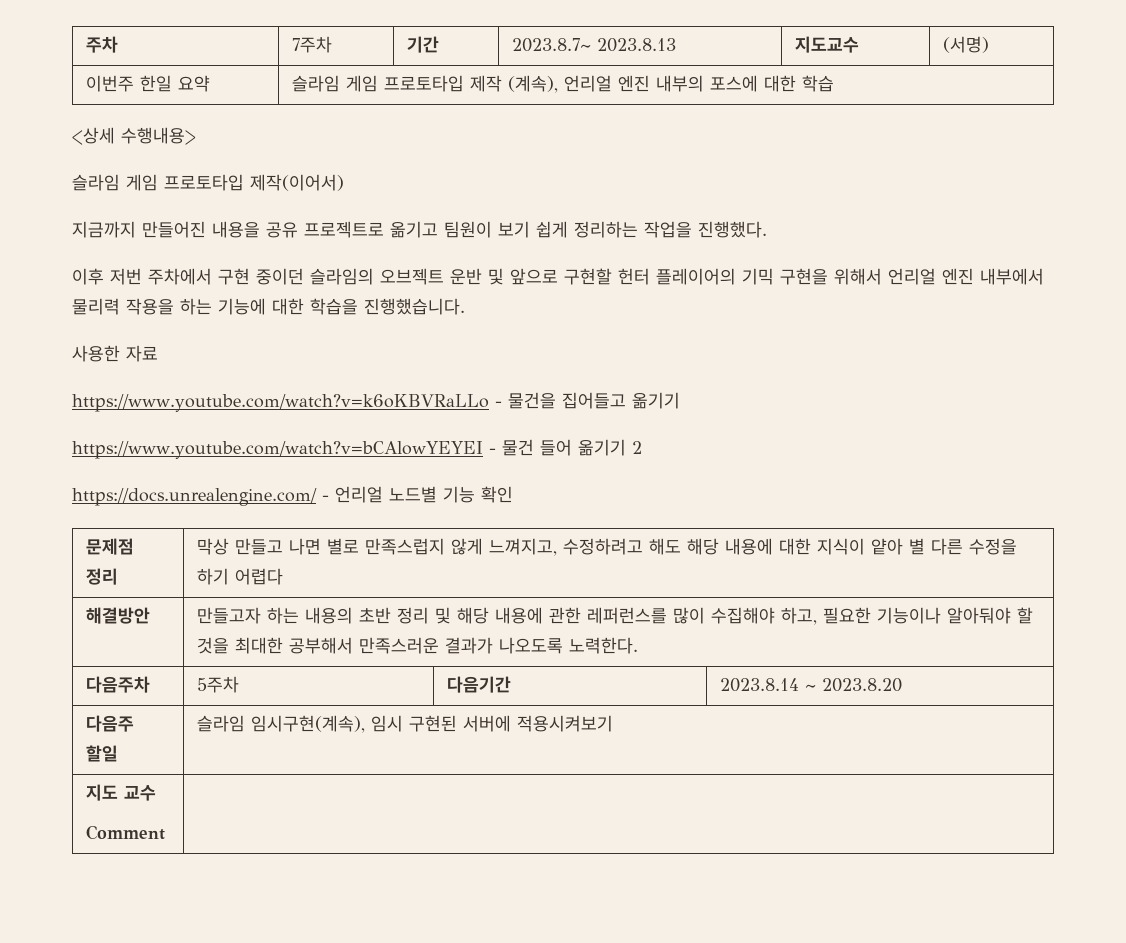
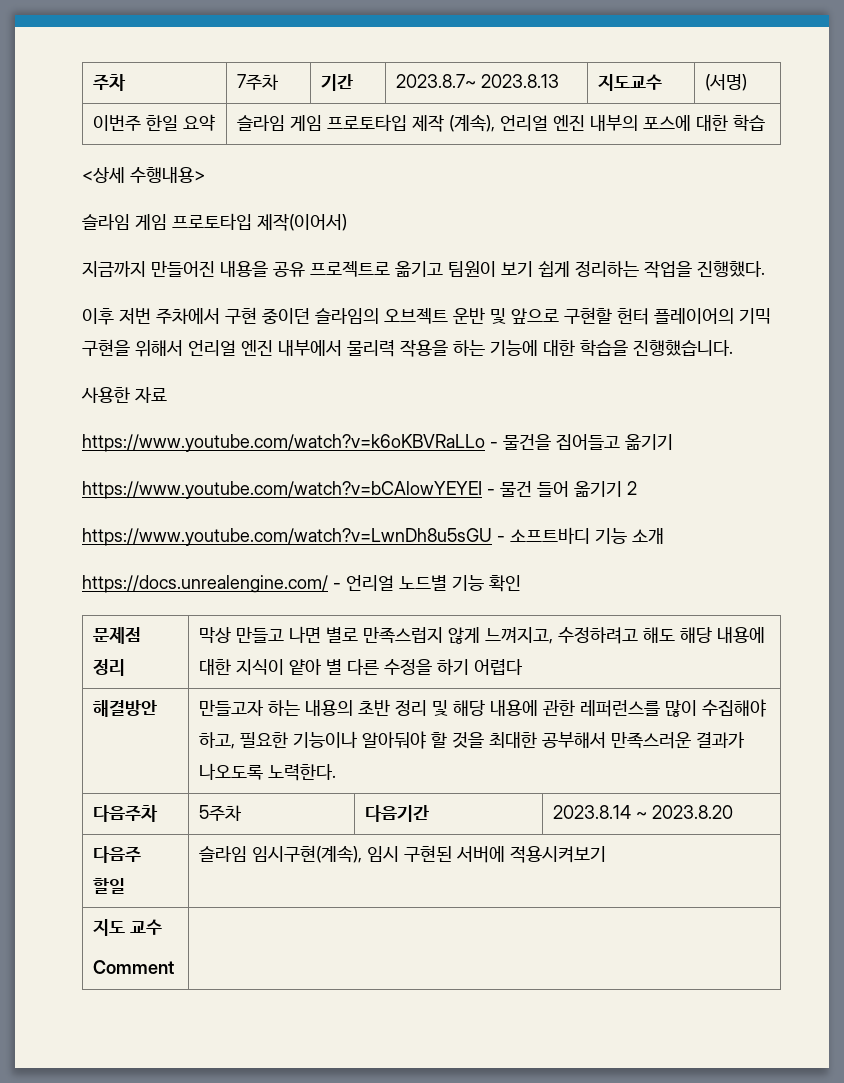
+ https://www.youtube.com/watch?v=LwnDh8u5sGU - 소프트바디 기능 소개

